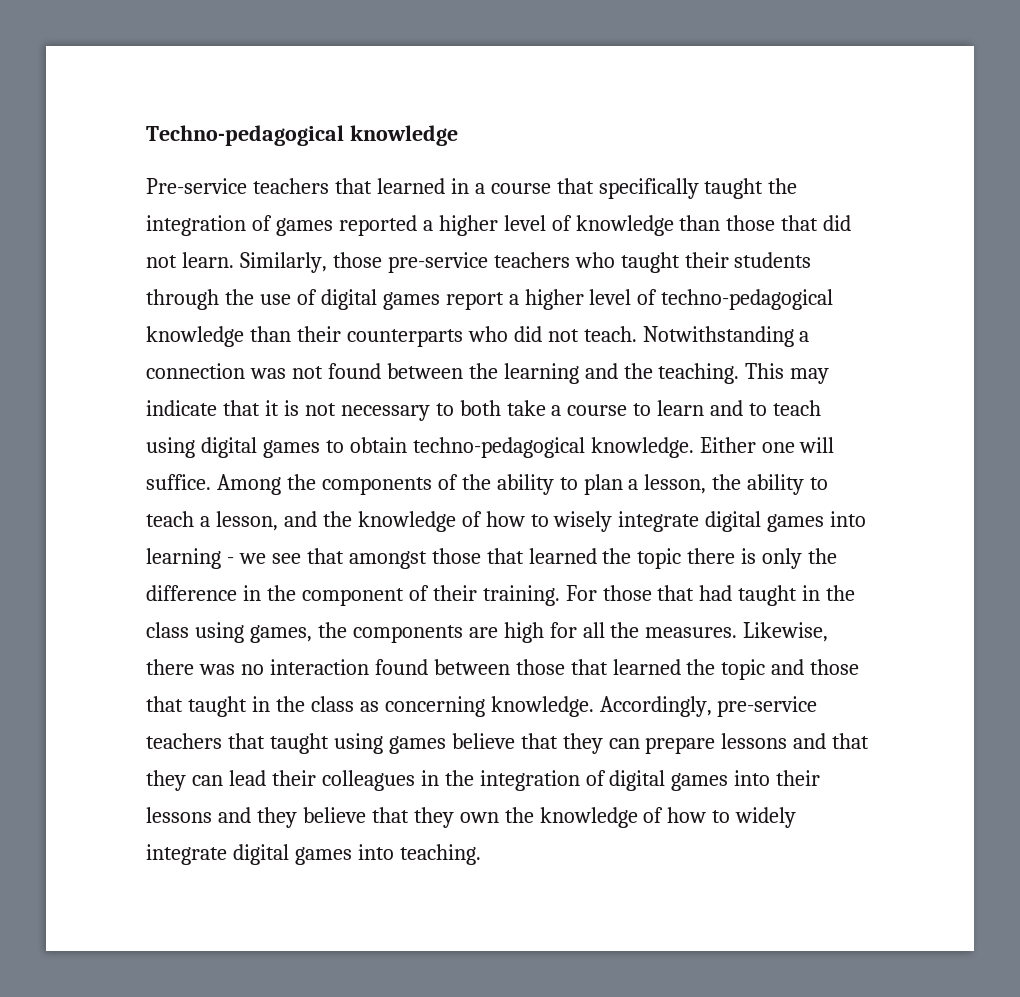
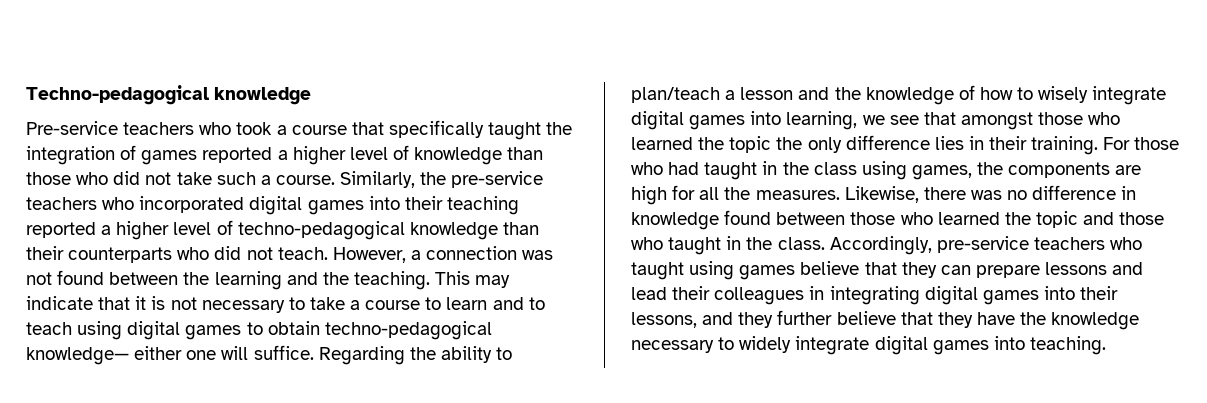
- Pre-service teachers that learned in a course that specifically taught the integration of games reported a higher level of knowledge than those that did not learn. Similarly, those pre-service teachers who taught their students through the use of digital games report a higher level of techno-pedagogical knowledge than their counterparts who did not teach.
+ Pre-service teachers who took a course that specifically taught the integration of games reported a higher level of knowledge than those who did not take such a course. Similarly, the pre-service teachers who incorporated digital games into their teaching reported a higher level of techno-pedagogical knowledge than their counterparts who did not teach.
- Notwithstanding a connection was not found between the learning and the teaching.
+ However, a connection was not found between the learning and the teaching.
- This may indicate that it is not necessary to both take a course to learn and to teach using digital games to obtain techno-pedagogical knowledge. Either one will suffice.
+ This may indicate that it is not necessary to take a course to learn and to teach using digital games to obtain techno-pedagogical knowledge— either one will suffice.
- Among the components of the ability to plan a lesson, the ability to teach a lesson, and the knowledge of how to wisely integrate digital games into learning - we see that amongst those that learned the topic there is only the difference in the component of their training.
+ Regarding the ability to plan/teach a lesson and the knowledge of how to wisely integrate digital games into learning, we see that amongst those who learned the topic the only difference lies in their training.
- For those that had taught in the class using games, the components are high for all the measures.
+ For those who had taught in the class using games, the components are high for all the measures.
- Likewise, there was no interaction found between those that learned the topic and those that taught in the class as concerning knowledge.
+ Likewise, there was no difference in knowledge found between those who learned the topic and those who taught in the class.
- Accordingly, pre-service teachers that taught using games believe that they can prepare lessons and that they can lead their colleagues in the integration of digital games into their lessons and they believe that they own the knowledge of how to widely integrate digital games into teaching.
+ Accordingly, pre-service teachers who taught using games believe that they can prepare lessons and lead their colleagues in integrating digital games into their lessons, and they further believe that they have the knowledge necessary to widely integrate digital games into teaching.

